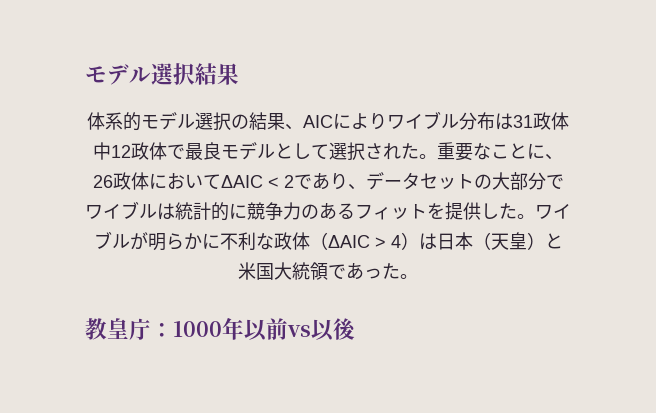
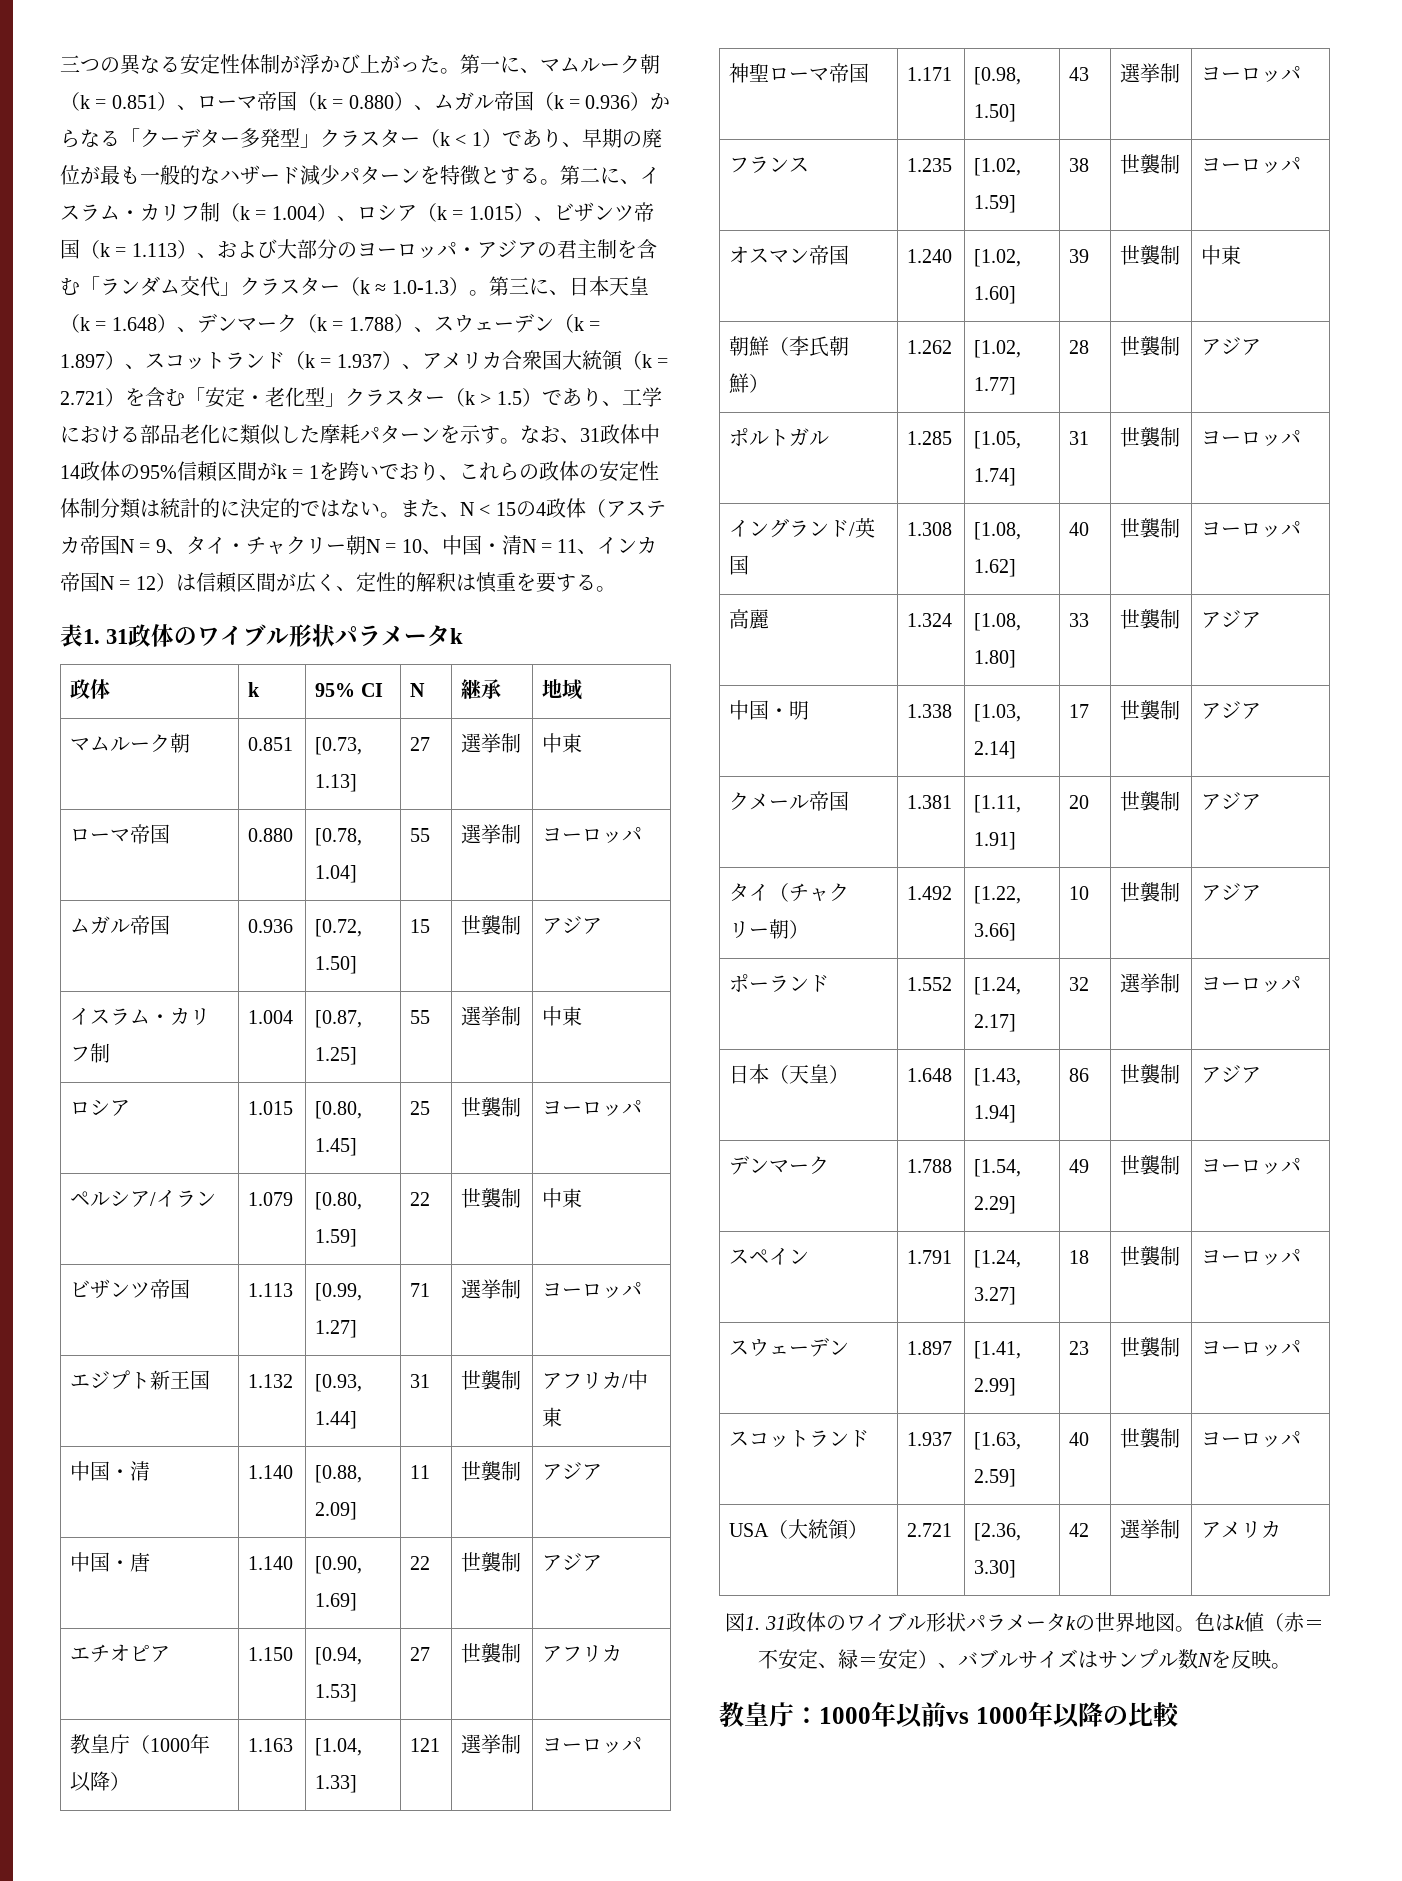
- モデル選択結果
- 体系的モデル選択の結果、AICによりワイブル分布は31政体中12政体で最良モデルとして選択された。重要なことに、26政体においてΔAIC < 2であり、データセットの大部分でワイブルは統計的に競争力のあるフィットを提供した。ワイブルが明らかに不利な政体（ΔAIC > 4）は日本（天皇）と米国大統領であった。
+ 三つの異なる安定性体制が浮かび上がった。第一に、マムルーク朝（k = 0.851）、ローマ帝国（k = 0.880）、ムガル帝国（k = 0.936）からなる「クーデター多発型」クラスター（k < 1）であり、早期の廃位が最も一般的なハザード減少パターンを特徴とする。第二に、イスラム・カリフ制（k = 1.004）、ロシア（k = 1.015）、ビザンツ帝国（k = 1.113）、および大部分のヨーロッパ・アジアの君主制を含む「ランダム交代」クラスター（k ≈ 1.0-1.3）。第三に、日本天皇（k = 1.648）、デンマーク（k = 1.788）、スウェーデン（k = 1.897）、スコットランド（k = 1.937）、アメリカ合衆国大統領（k = 2.721）を含む「安定・老化型」クラスター（k > 1.5）であり、工学における部品老化に類似した摩耗パターンを示す。なお、31政体中14政体の95%信頼区間がk = 1を跨いでおり、これらの政体の安定性体制分類は統計的に決定的ではない。また、N < 15の4政体（アステカ帝国N = 9、タイ・チャクリー朝N = 10、中国・清N = 11、インカ帝国N = 12）は信頼区間が広く、定性的解釈は慎重を要する。
+ 表1. 31政体のワイブル形状パラメータk
+ 政体 | k | 95% CI | N | 継承 | 地域
+ マムルーク朝 | 0.851 | [0.73, 1.13] | 27 | 選挙制 | 中東
+ ローマ帝国 | 0.880 | [0.78, 1.04] | 55 | 選挙制 | ヨーロッパ
+ ムガル帝国 | 0.936 | [0.72, 1.50] | 15 | 世襲制 | アジア
+ イスラム・カリフ制 | 1.004 | [0.87, 1.25] | 55 | 選挙制 | 中東
+ ロシア | 1.015 | [0.80, 1.45] | 25 | 世襲制 | ヨーロッパ
+ ペルシア/イラン | 1.079 | [0.80, 1.59] | 22 | 世襲制 | 中東
+ ビザンツ帝国 | 1.113 | [0.99, 1.27] | 71 | 選挙制 | ヨーロッパ
+ エジプト新王国 | 1.132 | [0.93, 1.44] | 31 | 世襲制 | アフリカ/中東
+ 中国・清 | 1.140 | [0.88, 2.09] | 11 | 世襲制 | アジア
+ 中国・唐 | 1.140 | [0.90, 1.69] | 22 | 世襲制 | アジア
+ エチオピア | 1.150 | [0.94, 1.53] | 27 | 世襲制 | アフリカ
+ 教皇庁（1000年以降） | 1.163 | [1.04, 1.33] | 121 | 選挙制 | ヨーロッパ
+ 神聖ローマ帝国 | 1.171 | [0.98, 1.50] | 43 | 選挙制 | ヨーロッパ
+ フランス | 1.235 | [1.02, 1.59] | 38 | 世襲制 | ヨーロッパ
+ オスマン帝国 | 1.240 | [1.02, 1.60] | 39 | 世襲制 | 中東
+ 朝鮮（李氏朝鮮） | 1.262 | [1.02, 1.77] | 28 | 世襲制 | アジア
+ ポルトガル | 1.285 | [1.05, 1.74] | 31 | 世襲制 | ヨーロッパ
+ イングランド/英国 | 1.308 | [1.08, 1.62] | 40 | 世襲制 | ヨーロッパ
+ 高麗 | 1.324 | [1.08, 1.80] | 33 | 世襲制 | アジア
+ 中国・明 | 1.338 | [1.03, 2.14] | 17 | 世襲制 | アジア
+ クメール帝国 | 1.381 | [1.11, 1.91] | 20 | 世襲制 | アジア
+ タイ（チャクリー朝） | 1.492 | [1.22, 3.66] | 10 | 世襲制 | アジア
+ ポーランド | 1.552 | [1.24, 2.17] | 32 | 選挙制 | ヨーロッパ
+ 日本（天皇） | 1.648 | [1.43, 1.94] | 86 | 世襲制 | アジア
+ デンマーク | 1.788 | [1.54, 2.29] | 49 | 世襲制 | ヨーロッパ
+ スペイン | 1.791 | [1.24, 3.27] | 18 | 世襲制 | ヨーロッパ
+ スウェーデン | 1.897 | [1.41, 2.99] | 23 | 世襲制 | ヨーロッパ
+ スコットランド | 1.937 | [1.63, 2.59] | 40 | 世襲制 | ヨーロッパ
+ USA（大統領） | 2.721 | [2.36, 3.30] | 42 | 選挙制 | アメリカ
+ 図1. 31政体のワイブル形状パラメータkの世界地図。色はk値（赤＝不安定、緑＝安定）、バブルサイズはサンプル数Nを反映。
- 教皇庁：1000年以前vs以後
+ 教皇庁：1000年以前vs 1000年以降の比較

